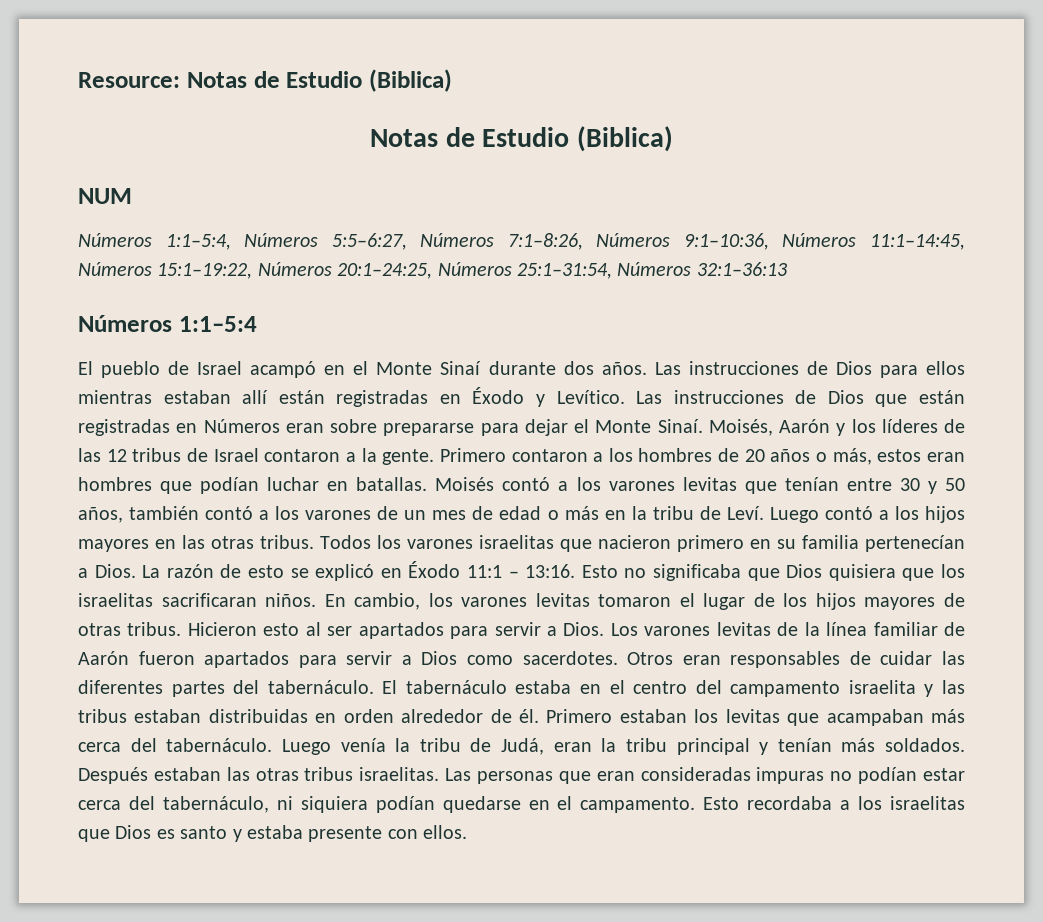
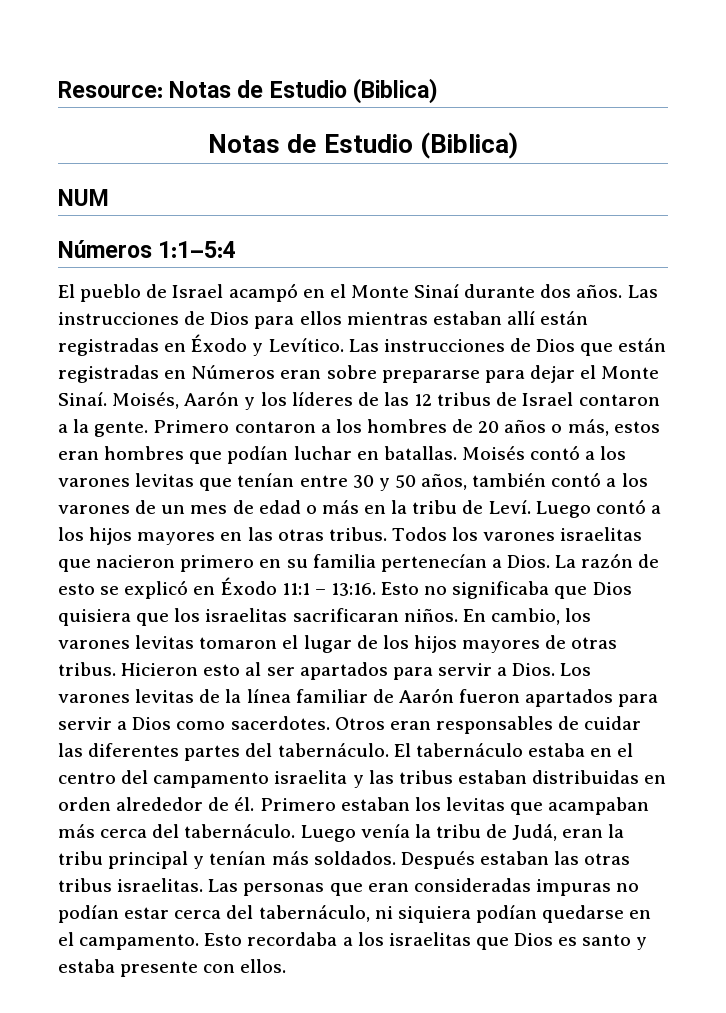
- Números 1:1–5:4, Números 5:5–6:27, Números 7:1–8:26, Números 9:1–10:36, Números 11:1–14:45, Números 15:1–19:22, Números 20:1–24:25, Números 25:1–31:54, Números 32:1–36:13

